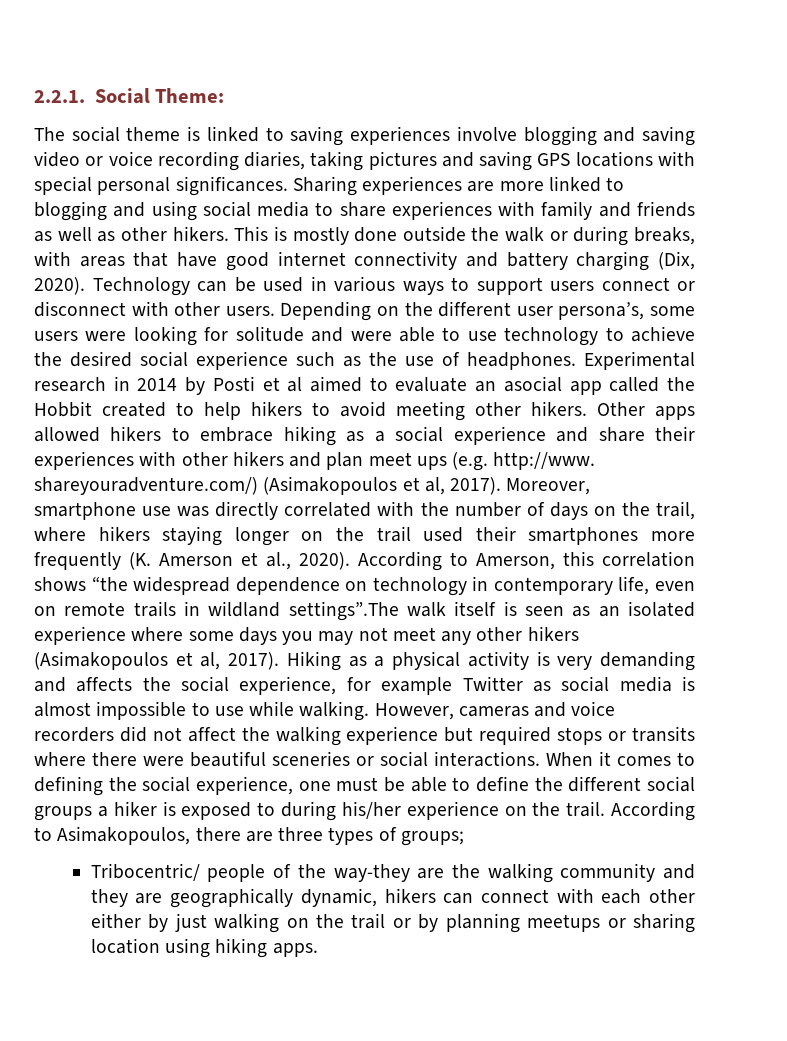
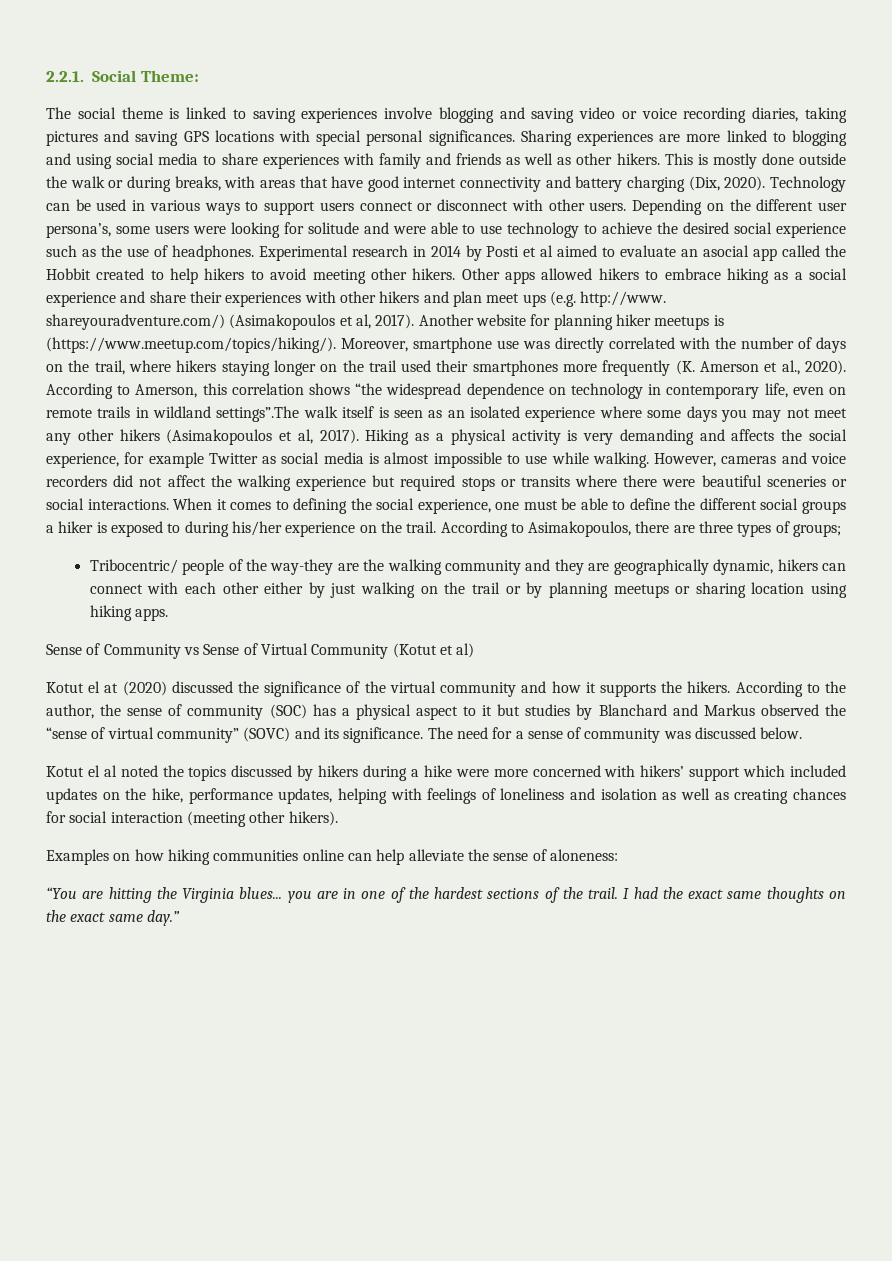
- Moreover, smartphone use was directly correlated with the number of days on the trail, where hikers staying longer on the trail used their smartphones more frequently (K. Amerson et al., 2020).
+ Another website for planning hiker meetups is (https://www.meetup.com/topics/hiking/). Moreover, smartphone use was directly correlated with the number of days on the trail, where hikers staying longer on the trail used their smartphones more frequently (K. Amerson et al., 2020).
+ Sense of Community vs Sense of Virtual Community (Kotut et al)
+ Kotut el at (2020) discussed the significance of the virtual community and how it supports the hikers. According to the author, the sense of community (SOC) has a physical aspect to it but studies by Blanchard and Markus observed the “sense of virtual community” (SOVC) and its significance. The need for a sense of community was discussed below.
+ Kotut el al noted the topics discussed by hikers during a hike were more concerned with hikers’ support which included updates on the hike, performance updates, helping with feelings of loneliness and isolation as well as creating chances for social interaction (meeting other hikers).
+ Examples on how hiking communities online can help alleviate the sense of aloneness:
+ “You are hitting the Virginia blues... you are in one of the hardest sections of the trail. I had the exact same thoughts on the exact same day.”

